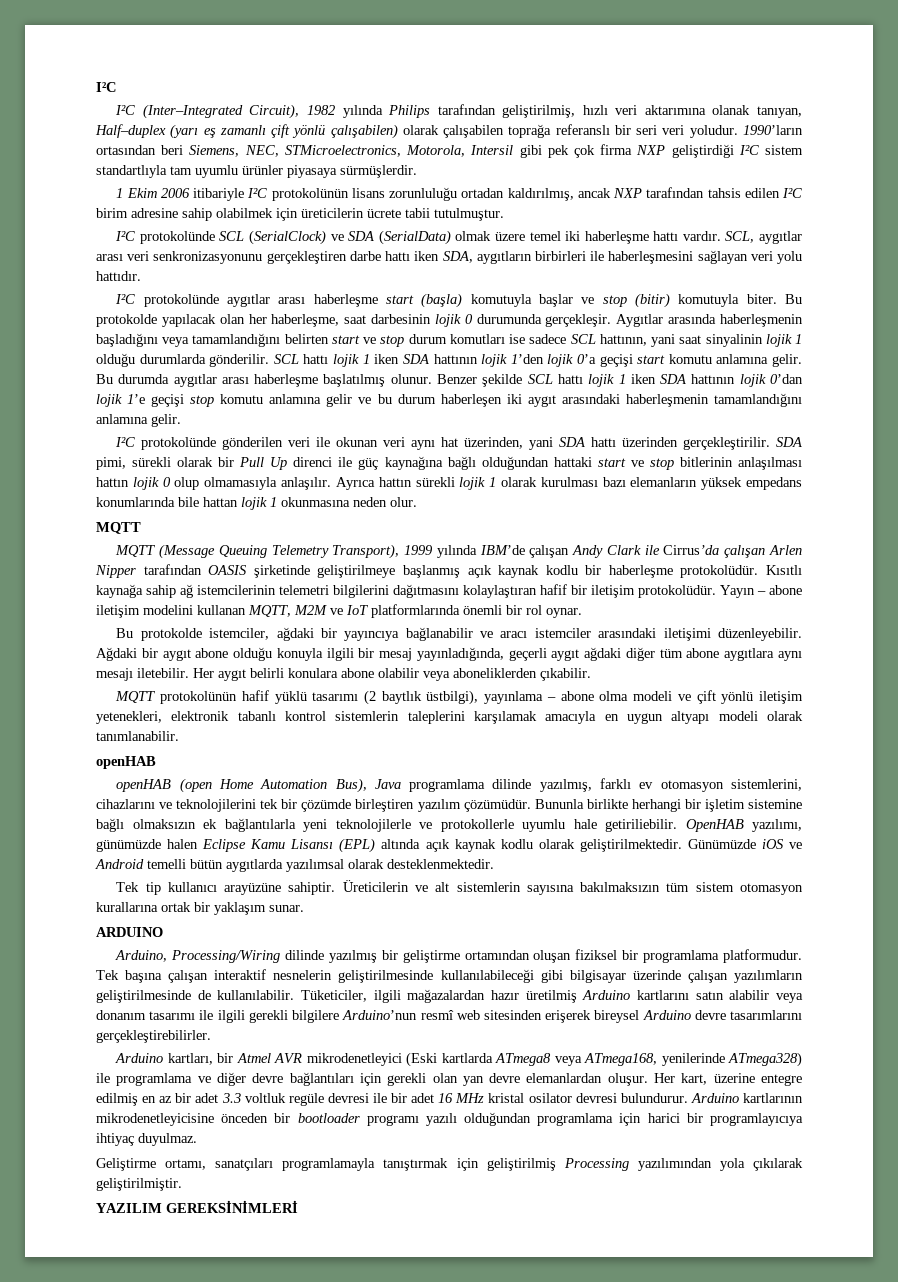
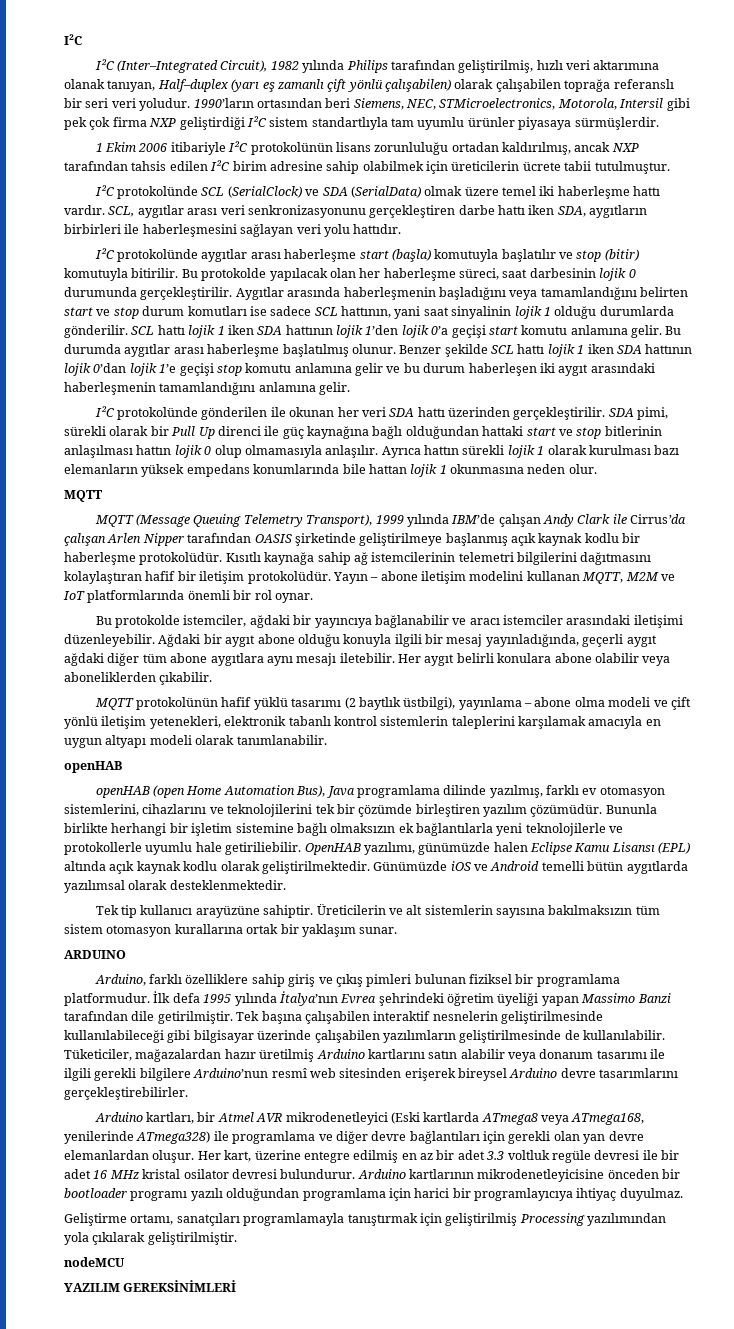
- I²C protokolünde aygıtlar arası haberleşme start (başla) komutuyla başlar ve stop (bitir) komutuyla biter.
+ I²C protokolünde aygıtlar arası haberleşme start (başla) komutuyla başlatılır ve stop (bitir) komutuyla bitirilir.
- Bu protokolde yapılacak olan her haberleşme, saat darbesinin lojik 0 durumunda gerçekleşir.
+ Bu protokolde yapılacak olan her haberleşme süreci, saat darbesinin lojik 0 durumunda gerçekleştirilir.
- I²C protokolünde gönderilen veri ile okunan veri aynı hat üzerinden, yani SDA hattı üzerinden gerçekleştirilir.
+ I²C protokolünde gönderilen ile okunan her veri SDA hattı üzerinden gerçekleştirilir.
- Arduino, Processing/Wiring dilinde yazılmış bir geliştirme ortamından oluşan fiziksel bir programlama platformudur.
+ Arduino, farklı özelliklere sahip giriş ve çıkış pimleri bulunan fiziksel bir programlama platformudur. İlk defa 1995 yılında İtalya’nın Evrea şehrindeki öğretim üyeliği yapan Massimo Banzi tarafından dile getirilmiştir.
- Tek başına çalışan interaktif nesnelerin geliştirilmesinde kullanılabileceği gibi bilgisayar üzerinde çalışan yazılımların geliştirilmesinde de kullanılabilir.
+ Tek başına çalışabilen interaktif nesnelerin geliştirilmesinde kullanılabileceği gibi bilgisayar üzerinde çalışabilen yazılımların geliştirilmesinde de kullanılabilir.
- Tüketiciler, ilgili mağazalardan hazır üretilmiş Arduino kartlarını satın alabilir veya donanım tasarımı ile ilgili gerekli bilgilere Arduino’nun resmî web sitesinden erişerek bireysel Arduino devre tasarımlarını gerçekleştirebilirler.
+ Tüketiciler, mağazalardan hazır üretilmiş Arduino kartlarını satın alabilir veya donanım tasarımı ile ilgili gerekli bilgilere Arduino’nun resmî web sitesinden erişerek bireysel Arduino devre tasarımlarını gerçekleştirebilirler.
+ nodeMCU

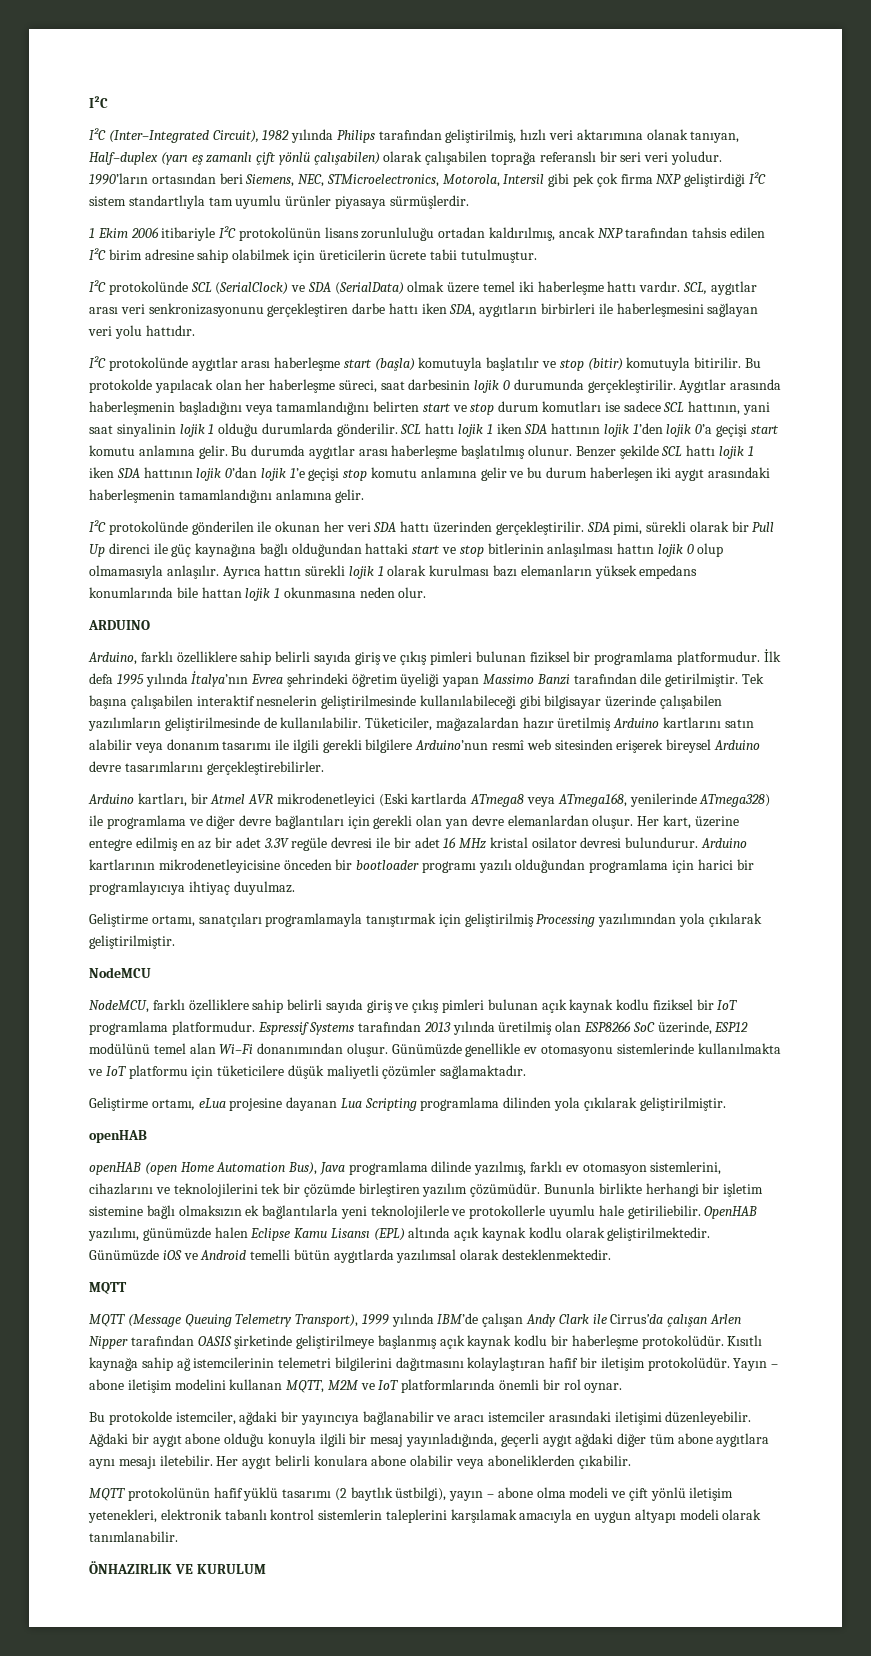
+ ARDUINO
+ Arduino, farklı özelliklere sahip belirli sayıda giriş ve çıkış pimleri bulunan fiziksel bir programlama platformudur. İlk defa 1995 yılında İtalya’nın Evrea şehrindeki öğretim üyeliği yapan Massimo Banzi tarafından dile getirilmiştir. Tek başına çalışabilen interaktif nesnelerin geliştirilmesinde kullanılabileceği gibi bilgisayar üzerinde çalışabilen yazılımların geliştirilmesinde de kullanılabilir. Tüketiciler, mağazalardan hazır üretilmiş Arduino kartlarını satın alabilir veya donanım tasarımı ile ilgili gerekli bilgilere Arduino’nun resmî web sitesinden erişerek bireysel Arduino devre tasarımlarını gerçekleştirebilirler.
+ Arduino kartları, bir Atmel AVR mikrodenetleyici (Eski kartlarda ATmega8 veya ATmega168, yenilerinde ATmega328) ile programlama ve diğer devre bağlantıları için gerekli olan yan devre elemanlardan oluşur. Her kart, üzerine entegre edilmiş en az bir adet 3.3V regüle devresi ile bir adet 16 MHz kristal osilator devresi bulundurur. Arduino kartlarının mikrodenetleyicisine önceden bir bootloader programı yazılı olduğundan programlama için harici bir programlayıcıya ihtiyaç duyulmaz.
+ Geliştirme ortamı, sanatçıları programlamayla tanıştırmak için geliştirilmiş Processing yazılımından yola çıkılarak geliştirilmiştir.
+ NodeMCU
+ NodeMCU, farklı özelliklere sahip belirli sayıda giriş ve çıkış pimleri bulunan açık kaynak kodlu fiziksel bir IoT programlama platformudur. Espressif Systems tarafından 2013 yılında üretilmiş olan ESP8266 SoC üzerinde, ESP12 modülünü temel alan Wi–Fi donanımından oluşur. Günümüzde genellikle ev otomasyonu sistemlerinde kullanılmakta ve IoT platformu için tüketicilere düşük maliyetli çözümler sağlamaktadır.
+ Geliştirme ortamı, eLua projesine dayanan Lua Scripting programlama dilinden yola çıkılarak geliştirilmiştir.
+ openHAB
+ openHAB (open Home Automation Bus), Java programlama dilinde yazılmış, farklı ev otomasyon sistemlerini, cihazlarını ve teknolojilerini tek bir çözümde birleştiren yazılım çözümüdür. Bununla birlikte herhangi bir işletim sistemine bağlı olmaksızın ek bağlantılarla yeni teknolojilerle ve protokollerle uyumlu hale getiriliebilir. OpenHAB yazılımı, günümüzde halen Eclipse Kamu Lisansı (EPL) altında açık kaynak kodlu olarak geliştirilmektedir. Günümüzde iOS ve Android temelli bütün aygıtlarda yazılımsal olarak desteklenmektedir.
- MQTT protokolünün hafif yüklü tasarımı (2 baytlık üstbilgi), yayınlama – abone olma modeli ve çift yönlü iletişim yetenekleri, elektronik tabanlı kontrol sistemlerin taleplerini karşılamak amacıyla en uygun altyapı modeli olarak tanımlanabilir.
- openHAB
- openHAB (open Home Automation Bus), Java programlama dilinde yazılmış, farklı ev otomasyon sistemlerini, cihazlarını ve teknolojilerini tek bir çözümde birleştiren yazılım çözümüdür. Bununla birlikte herhangi bir işletim sistemine bağlı olmaksızın ek bağlantılarla yeni teknolojilerle ve protokollerle uyumlu hale getiriliebilir. OpenHAB yazılımı, günümüzde halen Eclipse Kamu Lisansı (EPL) altında açık kaynak kodlu olarak geliştirilmektedir. Günümüzde iOS ve Android temelli bütün aygıtlarda yazılımsal olarak desteklenmektedir.
- Tek tip kullanıcı arayüzüne sahiptir. Üreticilerin ve alt sistemlerin sayısına bakılmaksızın tüm sistem otomasyon kurallarına ortak bir yaklaşım sunar.
- ARDUINO
- Arduino, farklı özelliklere sahip giriş ve çıkış pimleri bulunan fiziksel bir programlama platformudur. İlk defa 1995 yılında İtalya’nın Evrea şehrindeki öğretim üyeliği yapan Massimo Banzi tarafından dile getirilmiştir. Tek başına çalışabilen interaktif nesnelerin geliştirilmesinde kullanılabileceği gibi bilgisayar üzerinde çalışabilen yazılımların geliştirilmesinde de kullanılabilir. Tüketiciler, mağazalardan hazır üretilmiş Arduino kartlarını satın alabilir veya donanım tasarımı ile ilgili gerekli bilgilere Arduino’nun resmî web sitesinden erişerek bireysel Arduino devre tasarımlarını gerçekleştirebilirler.
- Arduino kartları, bir Atmel AVR mikrodenetleyici (Eski kartlarda ATmega8 veya ATmega168, yenilerinde ATmega328) ile programlama ve diğer devre bağlantıları için gerekli olan yan devre elemanlardan oluşur. Her kart, üzerine entegre edilmiş en az bir adet 3.3 voltluk regüle devresi ile bir adet 16 MHz kristal osilator devresi bulundurur. Arduino kartlarının mikrodenetleyicisine önceden bir bootloader programı yazılı olduğundan programlama için harici bir programlayıcıya ihtiyaç duyulmaz.
- Geliştirme ortamı, sanatçıları programlamayla tanıştırmak için geliştirilmiş Processing yazılımından yola çıkılarak geliştirilmiştir.
- nodeMCU
- YAZILIM GEREKSİNİMLERİ
+ MQTT protokolünün hafif yüklü tasarımı (2 baytlık üstbilgi), yayın – abone olma modeli ve çift yönlü iletişim yetenekleri, elektronik tabanlı kontrol sistemlerin taleplerini karşılamak amacıyla en uygun altyapı modeli olarak tanımlanabilir.
+ ÖNHAZIRLIK VE KURULUM

